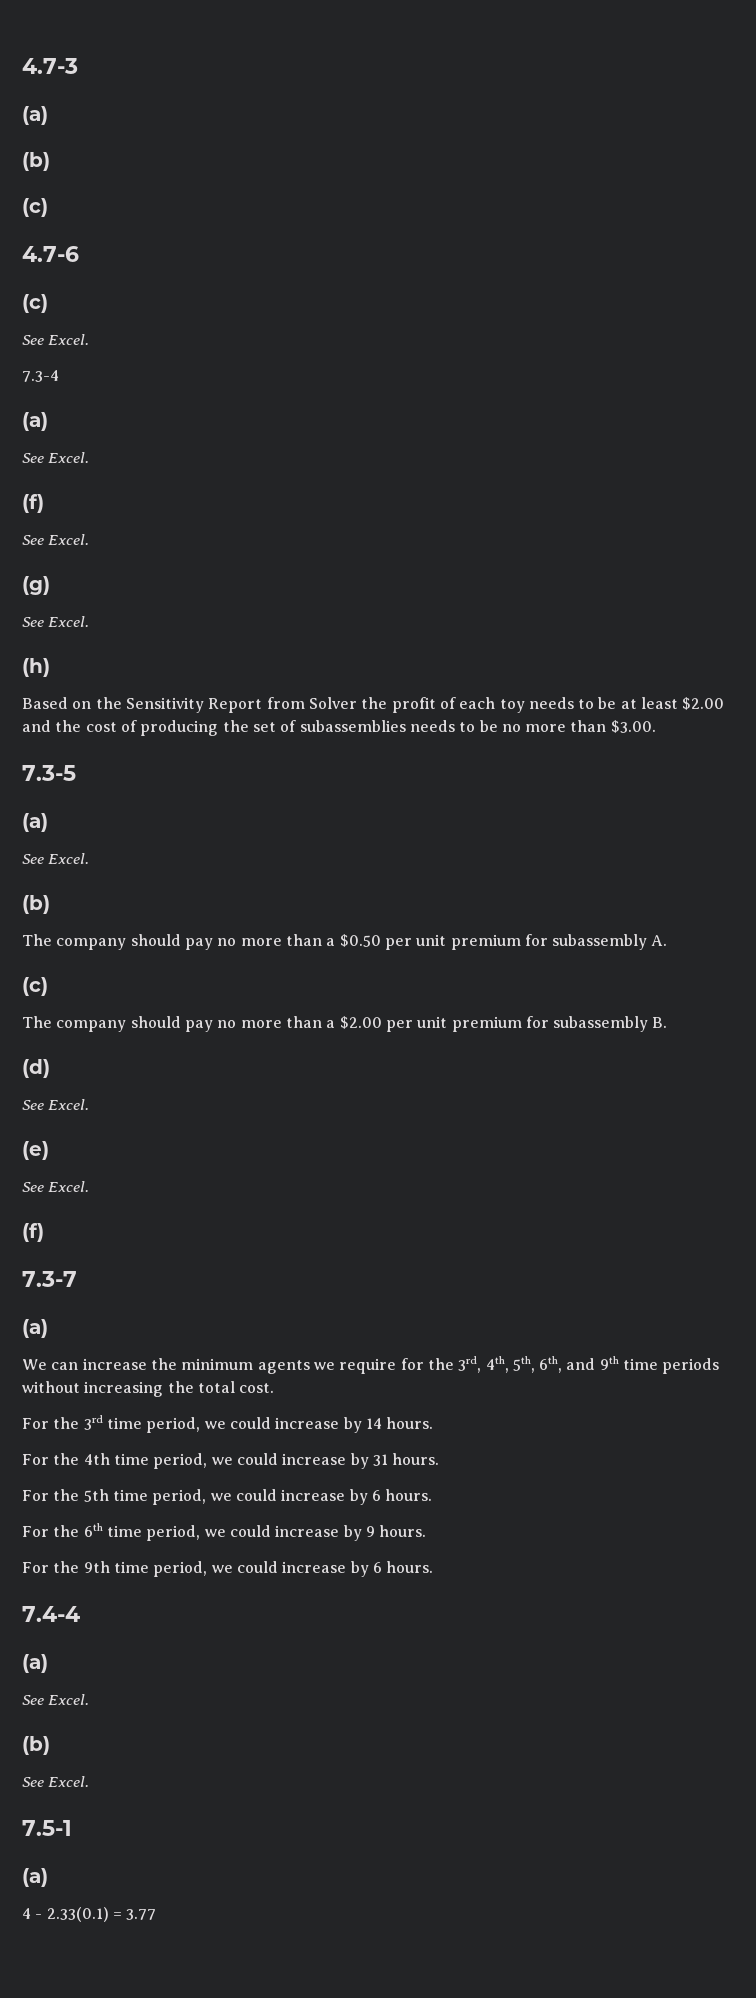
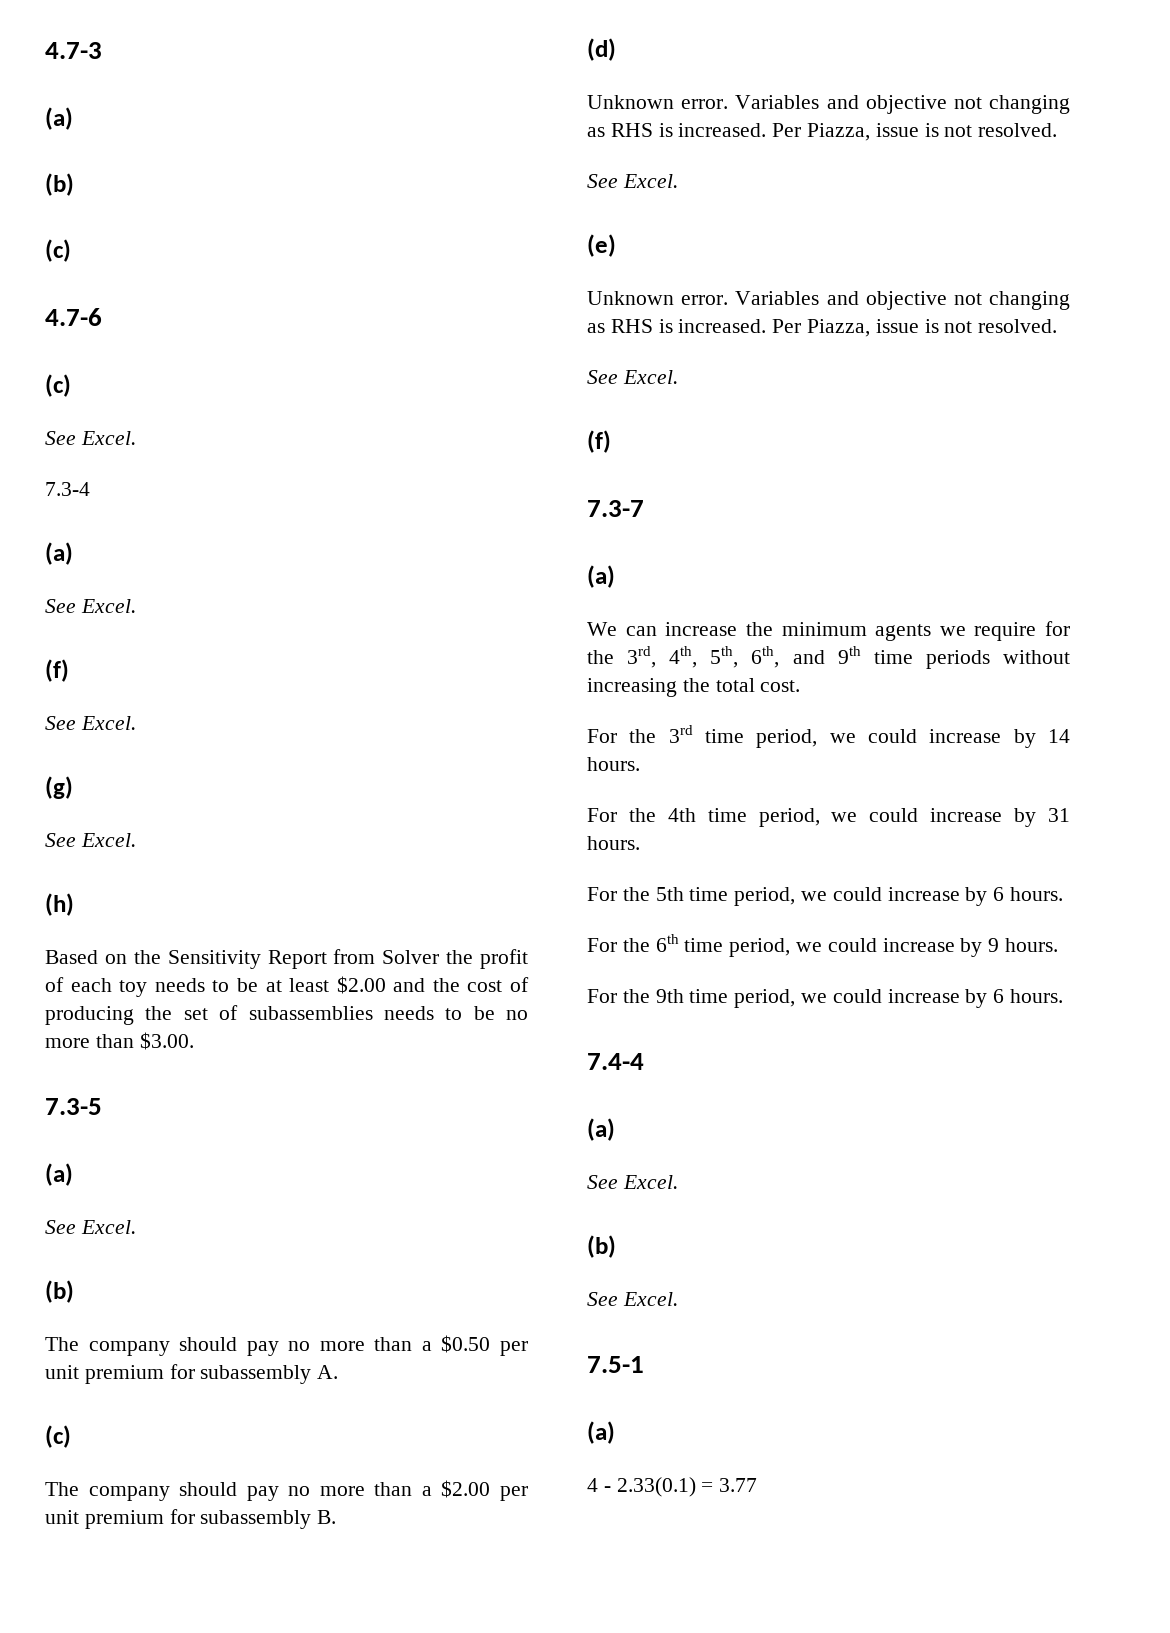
  (d)
+ Unknown error. Variables and objective not changing as RHS is increased. Per Piazza, issue is not resolved.
  See Excel.
  (e)
+ Unknown error. Variables and objective not changing as RHS is increased. Per Piazza, issue is not resolved.

